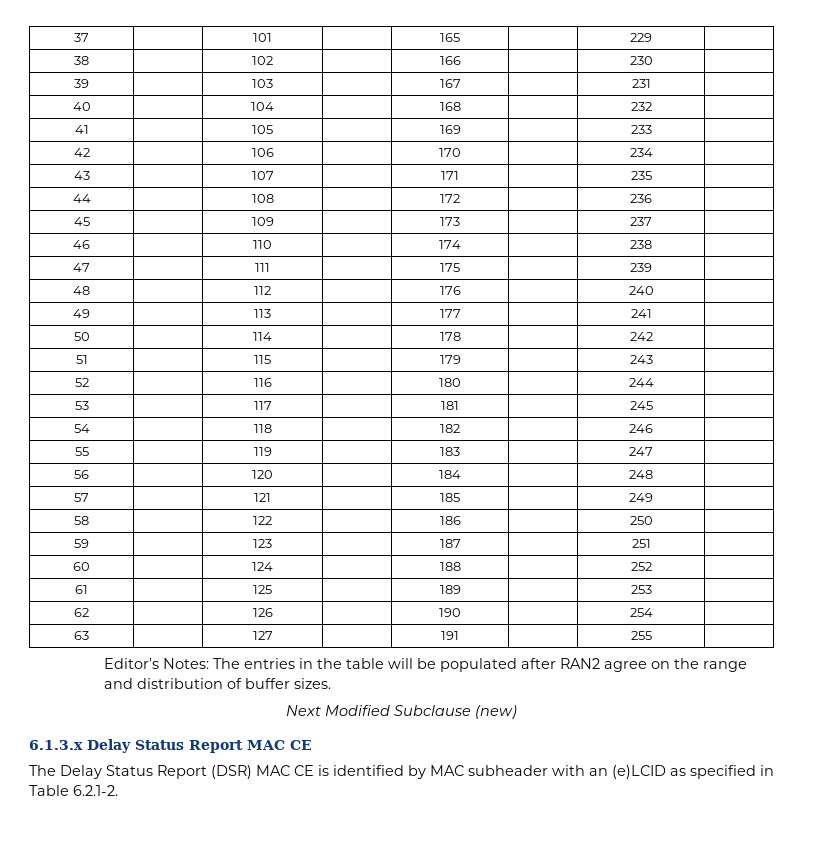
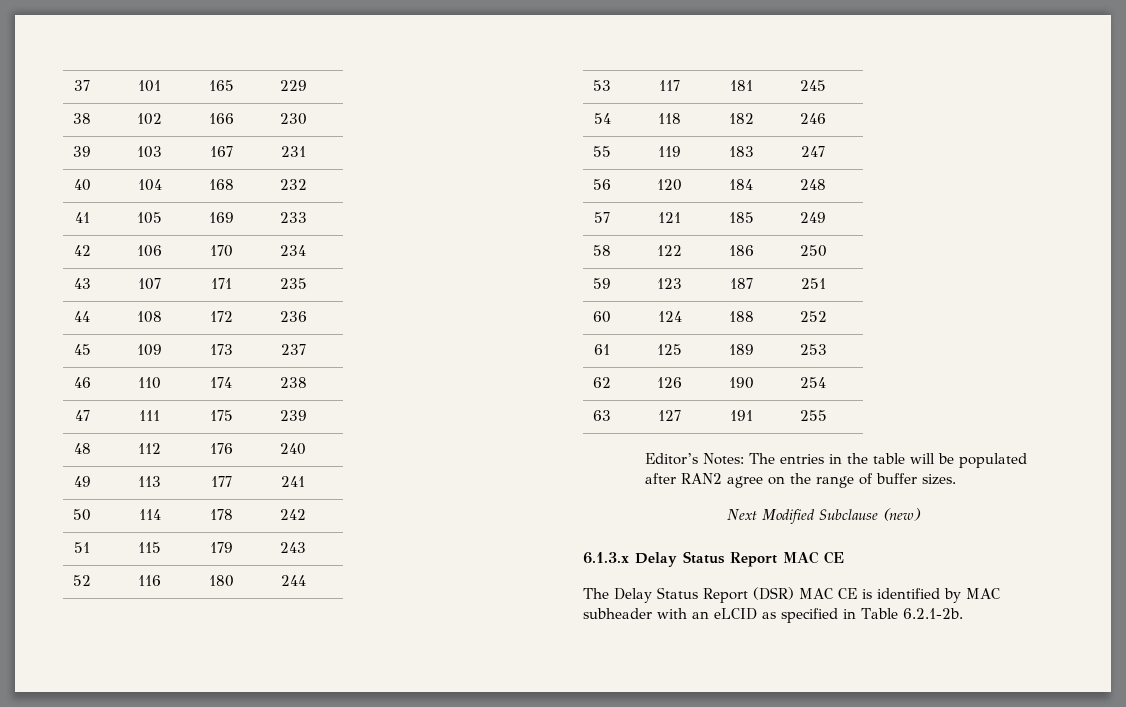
- Editor’s Notes: The entries in the table will be populated after RAN2 agree on the range and distribution of buffer sizes.
+ Editor’s Notes: The entries in the table will be populated after RAN2 agree on the range of buffer sizes.
- The Delay Status Report (DSR) MAC CE is identified by MAC subheader with an (e)LCID as specified in Table 6.2.1-2.
+ The Delay Status Report (DSR) MAC CE is identified by MAC subheader with an eLCID as specified in Table 6.2.1-2b.

